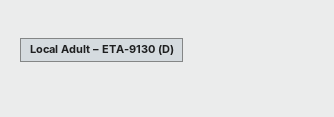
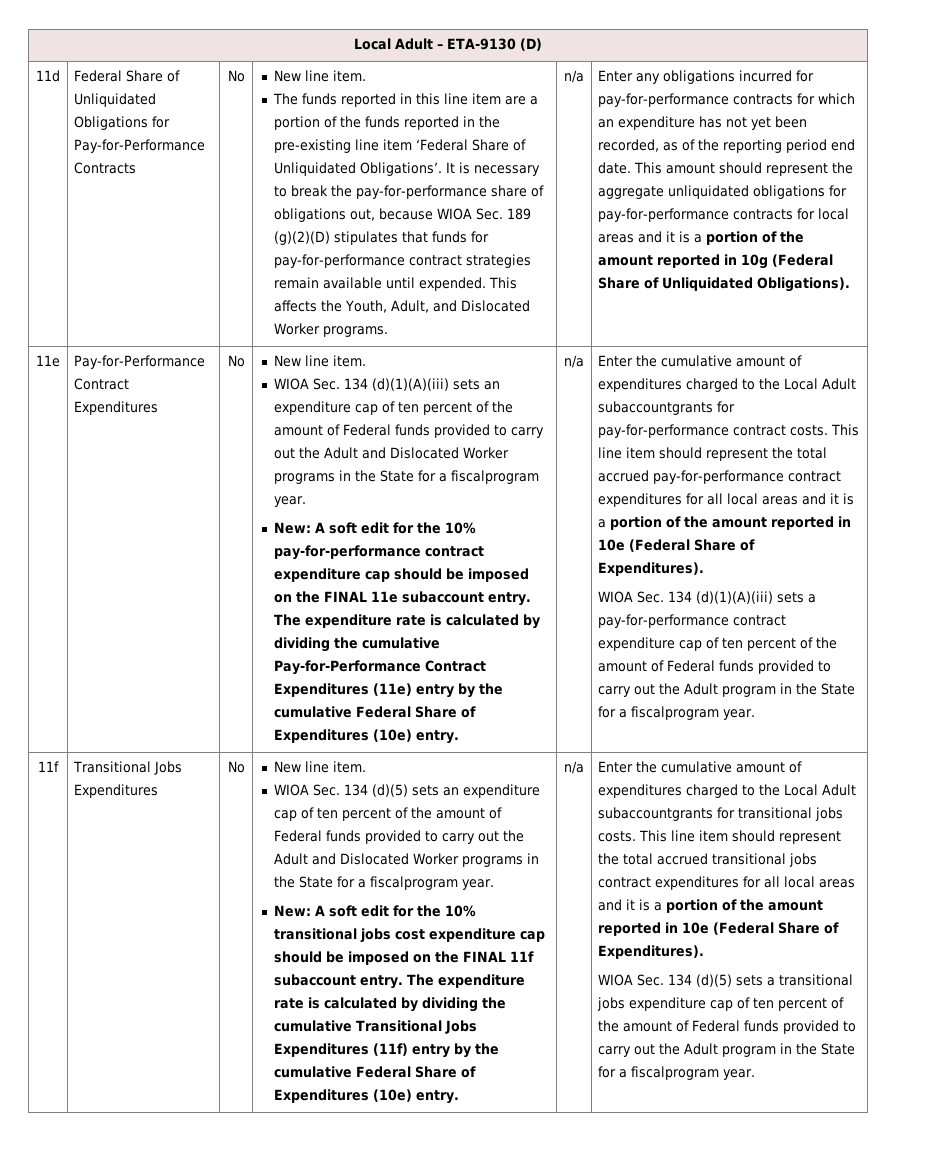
+ 11d | Federal Share of Unliquidated Obligations for Pay-for-Performance Contracts | No | New line item.
+ The funds reported in this line item are a portion of the funds reported in the pre-existing line item ‘Federal Share of Unliquidated Obligations’. It is necessary to break the pay-for-performance share of obligations out, because WIOA Sec. 189 (g)(2)(D) stipulates that funds for pay-for-performance contract strategies remain available until expended. This affects the Youth, Adult, and Dislocated Worker programs. | n/a | Enter any obligations incurred for pay-for-performance contracts for which an expenditure has not yet been recorded, as of the reporting period end date. This amount should represent the aggregate unliquidated obligations for pay-for-performance contracts for local areas and it is a portion of the amount reported in 10g (Federal Share of Unliquidated Obligations).
+ 11e | Pay-for-Performance Contract Expenditures | No | New line item.
+ WIOA Sec. 134 (d)(1)(A)(iii) sets an expenditure cap of ten percent of the amount of Federal funds provided to carry out the Adult and Dislocated Worker programs in the State for a fiscalprogram year.
+ New: A soft edit for the 10% pay-for-performance contract expenditure cap should be imposed on the FINAL 11e subaccount entry. The expenditure rate is calculated by dividing the cumulative Pay-for-Performance Contract Expenditures (11e) entry by the cumulative Federal Share of Expenditures (10e) entry. | n/a | Enter the cumulative amount of expenditures charged to the Local Adult subaccountgrants for pay-for-performance contract costs. This line item should represent the total accrued pay-for-performance contract expenditures for all local areas and it is a portion of the amount reported in 10e (Federal Share of Expenditures).
+ WIOA Sec. 134 (d)(1)(A)(iii) sets a pay-for-performance contract expenditure cap of ten percent of the amount of Federal funds provided to carry out the Adult program in the State for a fiscalprogram year.
+ 11f | Transitional Jobs Expenditures | No | New line item.
+ WIOA Sec. 134 (d)(5) sets an expenditure cap of ten percent of the amount of Federal funds provided to carry out the Adult and Dislocated Worker programs in the State for a fiscalprogram year.
+ New: A soft edit for the 10% transitional jobs cost expenditure cap should be imposed on the FINAL 11f subaccount entry. The expenditure rate is calculated by dividing the cumulative Transitional Jobs Expenditures (11f) entry by the cumulative Federal Share of Expenditures (10e) entry. | n/a | Enter the cumulative amount of expenditures charged to the Local Adult subaccountgrants for transitional jobs costs. This line item should represent the total accrued transitional jobs contract expenditures for all local areas and it is a portion of the amount reported in 10e (Federal Share of Expenditures).
+ WIOA Sec. 134 (d)(5) sets a transitional jobs expenditure cap of ten percent of the amount of Federal funds provided to carry out the Adult program in the State for a fiscalprogram year.

